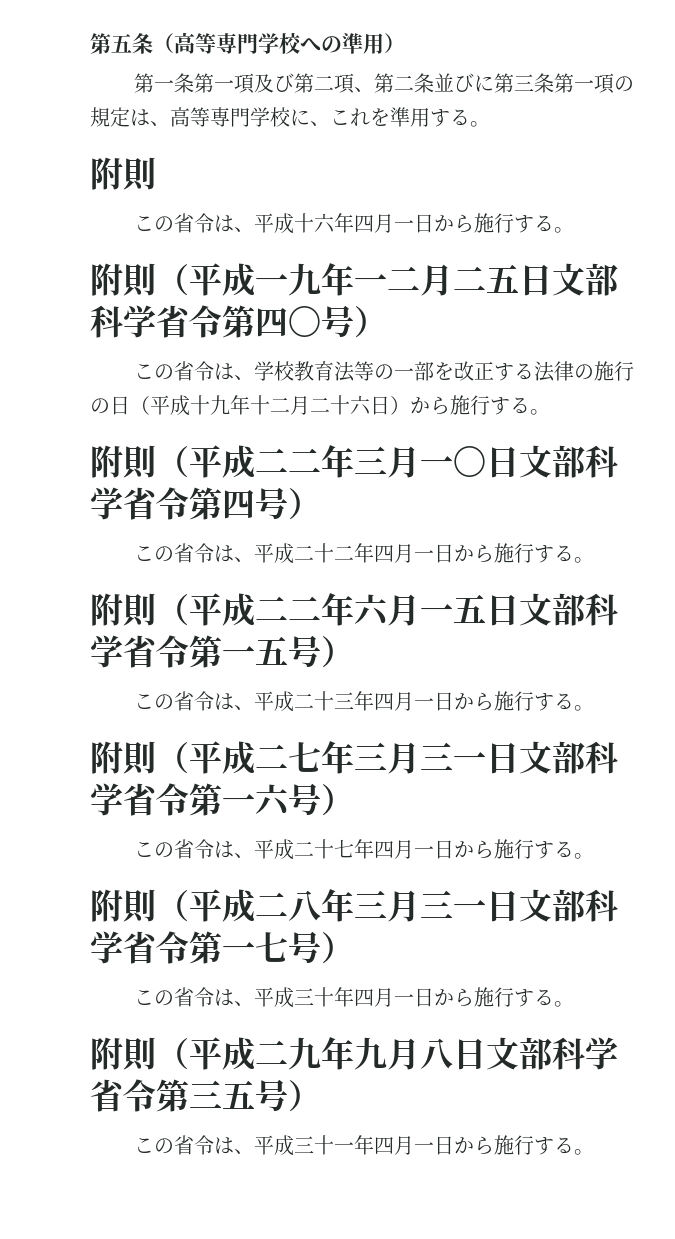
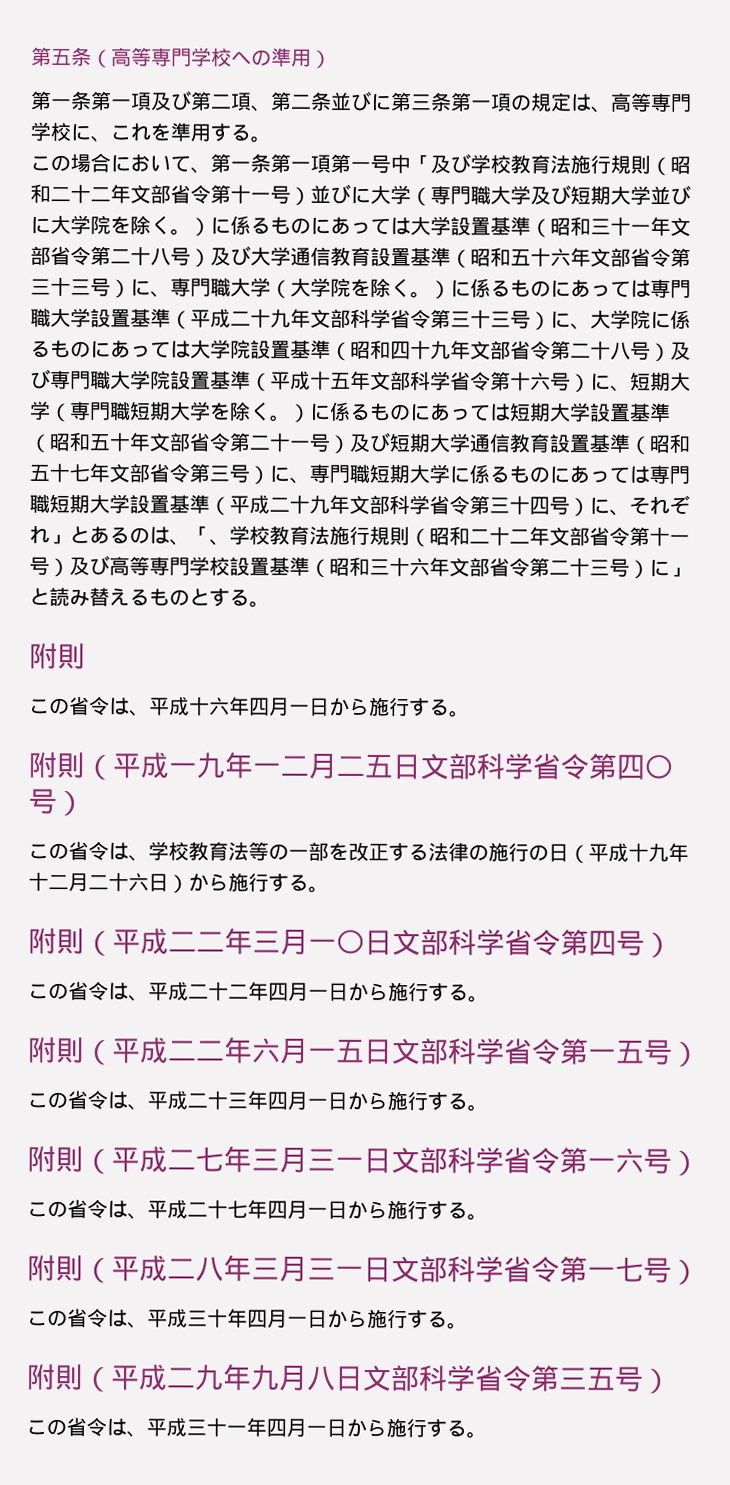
+ この場合において、第一条第一項第一号中「及び学校教育法施行規則（昭和二十二年文部省令第十一号）並びに大学（専門職大学及び短期大学並びに大学院を除く。）に係るものにあっては大学設置基準（昭和三十一年文部省令第二十八号）及び大学通信教育設置基準（昭和五十六年文部省令第三十三号）に、専門職大学（大学院を除く。）に係るものにあっては専門職大学設置基準（平成二十九年文部科学省令第三十三号）に、大学院に係るものにあっては大学院設置基準（昭和四十九年文部省令第二十八号）及び専門職大学院設置基準（平成十五年文部科学省令第十六号）に、短期大学（専門職短期大学を除く。）に係るものにあっては短期大学設置基準（昭和五十年文部省令第二十一号）及び短期大学通信教育設置基準（昭和五十七年文部省令第三号）に、専門職短期大学に係るものにあっては専門職短期大学設置基準（平成二十九年文部科学省令第三十四号）に、それぞれ」とあるのは、「、学校教育法施行規則（昭和二十二年文部省令第十一号）及び高等専門学校設置基準（昭和三十六年文部省令第二十三号）に」と読み替えるものとする。

